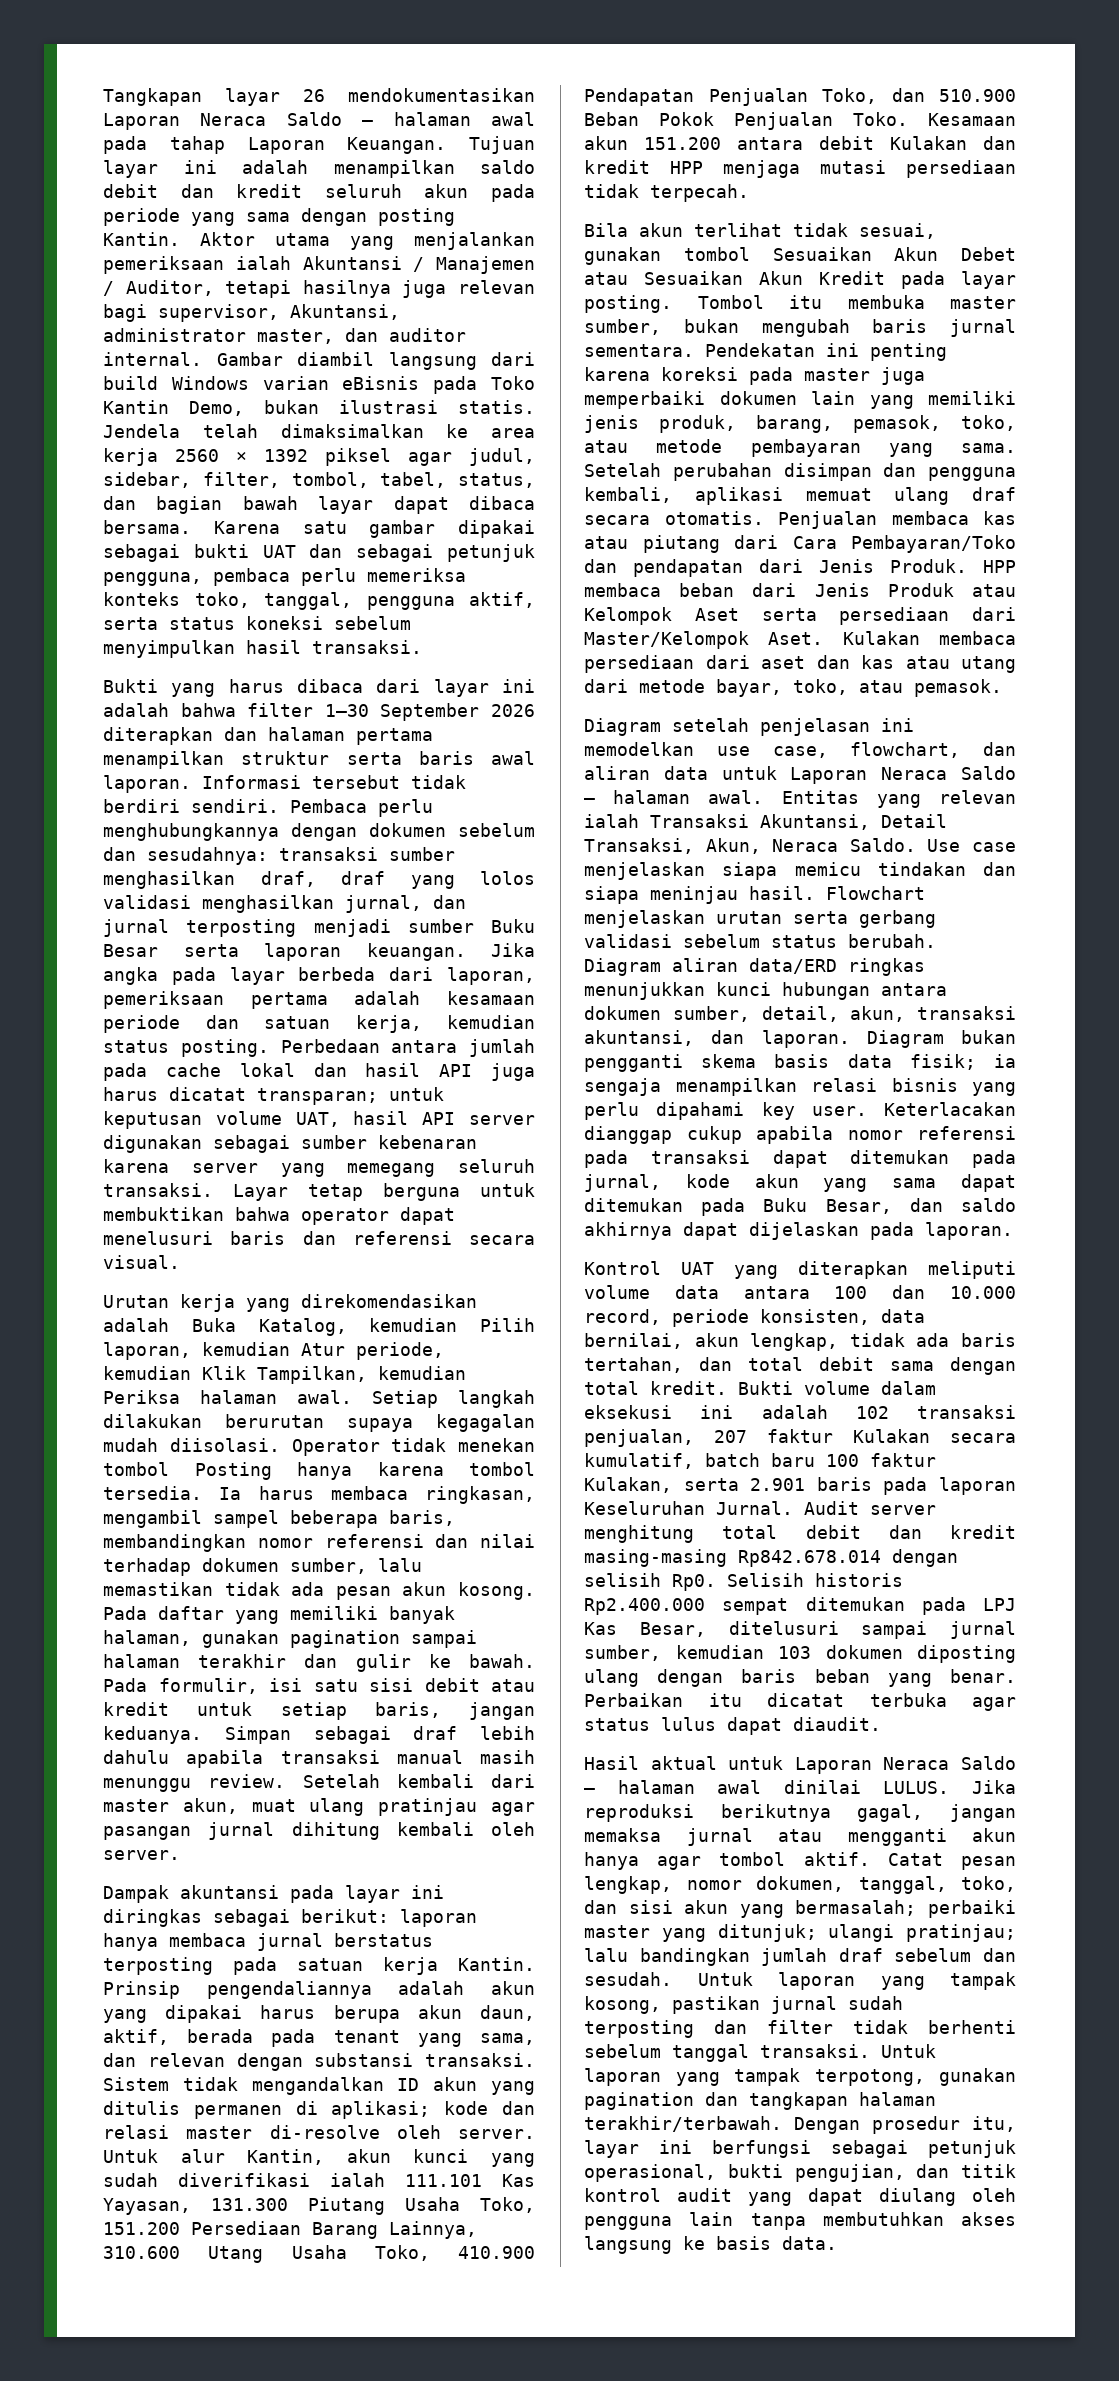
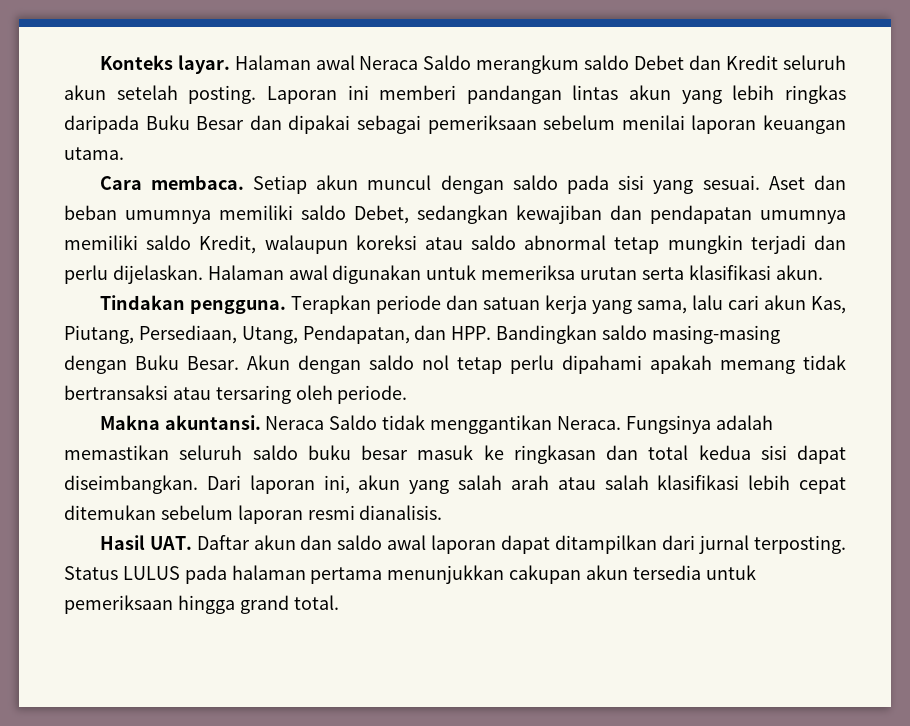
- Tangkapan layar 26 mendokumentasikan Laporan Neraca Saldo — halaman awal pada tahap Laporan Keuangan. Tujuan layar ini adalah menampilkan saldo debit dan kredit seluruh akun pada periode yang sama dengan posting Kantin. Aktor utama yang menjalankan pemeriksaan ialah Akuntansi / Manajemen / Auditor, tetapi hasilnya juga relevan bagi supervisor, Akuntansi, administrator master, dan auditor internal. Gambar diambil langsung dari build Windows varian eBisnis pada Toko Kantin Demo, bukan ilustrasi statis. Jendela telah dimaksimalkan ke area kerja 2560 × 1392 piksel agar judul, sidebar, filter, tombol, tabel, status, dan bagian bawah layar dapat dibaca bersama. Karena satu gambar dipakai sebagai bukti UAT dan sebagai petunjuk pengguna, pembaca perlu memeriksa konteks toko, tanggal, pengguna aktif, serta status koneksi sebelum menyimpulkan hasil transaksi.
- Bukti yang harus dibaca dari layar ini adalah bahwa filter 1–30 September 2026 diterapkan dan halaman pertama menampilkan struktur serta baris awal laporan. Informasi tersebut tidak berdiri sendiri. Pembaca perlu menghubungkannya dengan dokumen sebelum dan sesudahnya: transaksi sumber menghasilkan draf, draf yang lolos validasi menghasilkan jurnal, dan jurnal terposting menjadi sumber Buku Besar serta laporan keuangan. Jika angka pada layar berbeda dari laporan, pemeriksaan pertama adalah kesamaan periode dan satuan kerja, kemudian status posting. Perbedaan antara jumlah pada cache lokal dan hasil API juga harus dicatat transparan; untuk keputusan volume UAT, hasil API server digunakan sebagai sumber kebenaran karena server yang memegang seluruh transaksi. Layar tetap berguna untuk membuktikan bahwa operator dapat menelusuri baris dan referensi secara visual.
- Urutan kerja yang direkomendasikan adalah Buka Katalog, kemudian Pilih laporan, kemudian Atur periode, kemudian Klik Tampilkan, kemudian Periksa halaman awal. Setiap langkah dilakukan berurutan supaya kegagalan mudah diisolasi. Operator tidak menekan tombol Posting hanya karena tombol tersedia. Ia harus membaca ringkasan, mengambil sampel beberapa baris, membandingkan nomor referensi dan nilai terhadap dokumen sumber, lalu memastikan tidak ada pesan akun kosong. Pada daftar yang memiliki banyak halaman, gunakan pagination sampai halaman terakhir dan gulir ke bawah. Pada formulir, isi satu sisi debit atau kredit untuk setiap baris, jangan keduanya. Simpan sebagai draf lebih dahulu apabila transaksi manual masih menunggu review. Setelah kembali dari master akun, muat ulang pratinjau agar pasangan jurnal dihitung kembali oleh server.
- Dampak akuntansi pada layar ini diringkas sebagai berikut: laporan hanya membaca jurnal berstatus terposting pada satuan kerja Kantin. Prinsip pengendaliannya adalah akun yang dipakai harus berupa akun daun, aktif, berada pada tenant yang sama, dan relevan dengan substansi transaksi. Sistem tidak mengandalkan ID akun yang ditulis permanen di aplikasi; kode dan relasi master di-resolve oleh server. Untuk alur Kantin, akun kunci yang sudah diverifikasi ialah 111.101 Kas Yayasan, 131.300 Piutang Usaha Toko, 151.200 Persediaan Barang Lainnya, 310.600 Utang Usaha Toko, 410.900 Pendapatan Penjualan Toko, dan 510.900 Beban Pokok Penjualan Toko. Kesamaan akun 151.200 antara debit Kulakan dan kredit HPP menjaga mutasi persediaan tidak terpecah.
- Bila akun terlihat tidak sesuai, gunakan tombol Sesuaikan Akun Debet atau Sesuaikan Akun Kredit pada layar posting. Tombol itu membuka master sumber, bukan mengubah baris jurnal sementara. Pendekatan ini penting karena koreksi pada master juga memperbaiki dokumen lain yang memiliki jenis produk, barang, pemasok, toko, atau metode pembayaran yang sama. Setelah perubahan disimpan dan pengguna kembali, aplikasi memuat ulang draf secara otomatis. Penjualan membaca kas atau piutang dari Cara Pembayaran/Toko dan pendapatan dari Jenis Produk. HPP membaca beban dari Jenis Produk atau Kelompok Aset serta persediaan dari Master/Kelompok Aset. Kulakan membaca persediaan dari aset dan kas atau utang dari metode bayar, toko, atau pemasok.
- Diagram setelah penjelasan ini memodelkan use case, flowchart, dan aliran data untuk Laporan Neraca Saldo — halaman awal. Entitas yang relevan ialah Transaksi Akuntansi, Detail Transaksi, Akun, Neraca Saldo. Use case menjelaskan siapa memicu tindakan dan siapa meninjau hasil. Flowchart menjelaskan urutan serta gerbang validasi sebelum status berubah. Diagram aliran data/ERD ringkas menunjukkan kunci hubungan antara dokumen sumber, detail, akun, transaksi akuntansi, dan laporan. Diagram bukan pengganti skema basis data fisik; ia sengaja menampilkan relasi bisnis yang perlu dipahami key user. Keterlacakan dianggap cukup apabila nomor referensi pada transaksi dapat ditemukan pada jurnal, kode akun yang sama dapat ditemukan pada Buku Besar, dan saldo akhirnya dapat dijelaskan pada laporan.
- Kontrol UAT yang diterapkan meliputi volume data antara 100 dan 10.000 record, periode konsisten, data bernilai, akun lengkap, tidak ada baris tertahan, dan total debit sama dengan total kredit. Bukti volume dalam eksekusi ini adalah 102 transaksi penjualan, 207 faktur Kulakan secara kumulatif, batch baru 100 faktur Kulakan, serta 2.901 baris pada laporan Keseluruhan Jurnal. Audit server menghitung total debit dan kredit masing-masing Rp842.678.014 dengan selisih Rp0. Selisih historis Rp2.400.000 sempat ditemukan pada LPJ Kas Besar, ditelusuri sampai jurnal sumber, kemudian 103 dokumen diposting ulang dengan baris beban yang benar. Perbaikan itu dicatat terbuka agar status lulus dapat diaudit.
- Hasil aktual untuk Laporan Neraca Saldo — halaman awal dinilai LULUS. Jika reproduksi berikutnya gagal, jangan memaksa jurnal atau mengganti akun hanya agar tombol aktif. Catat pesan lengkap, nomor dokumen, tanggal, toko, dan sisi akun yang bermasalah; perbaiki master yang ditunjuk; ulangi pratinjau; lalu bandingkan jumlah draf sebelum dan sesudah. Untuk laporan yang tampak kosong, pastikan jurnal sudah terposting dan filter tidak berhenti sebelum tanggal transaksi. Untuk laporan yang tampak terpotong, gunakan pagination dan tangkapan halaman terakhir/terbawah. Dengan prosedur itu, layar ini berfungsi sebagai petunjuk operasional, bukti pengujian, dan titik kontrol audit yang dapat diulang oleh pengguna lain tanpa membutuhkan akses langsung ke basis data.
+ Konteks layar. Halaman awal Neraca Saldo merangkum saldo Debet dan Kredit seluruh akun setelah posting. Laporan ini memberi pandangan lintas akun yang lebih ringkas daripada Buku Besar dan dipakai sebagai pemeriksaan sebelum menilai laporan keuangan utama.
+ Cara membaca. Setiap akun muncul dengan saldo pada sisi yang sesuai. Aset dan beban umumnya memiliki saldo Debet, sedangkan kewajiban dan pendapatan umumnya memiliki saldo Kredit, walaupun koreksi atau saldo abnormal tetap mungkin terjadi dan perlu dijelaskan. Halaman awal digunakan untuk memeriksa urutan serta klasifikasi akun.
+ Tindakan pengguna. Terapkan periode dan satuan kerja yang sama, lalu cari akun Kas, Piutang, Persediaan, Utang, Pendapatan, dan HPP. Bandingkan saldo masing-masing dengan Buku Besar. Akun dengan saldo nol tetap perlu dipahami apakah memang tidak bertransaksi atau tersaring oleh periode.
+ Makna akuntansi. Neraca Saldo tidak menggantikan Neraca. Fungsinya adalah memastikan seluruh saldo buku besar masuk ke ringkasan dan total kedua sisi dapat diseimbangkan. Dari laporan ini, akun yang salah arah atau salah klasifikasi lebih cepat ditemukan sebelum laporan resmi dianalisis.
+ Hasil UAT. Daftar akun dan saldo awal laporan dapat ditampilkan dari jurnal terposting. Status LULUS pada halaman pertama menunjukkan cakupan akun tersedia untuk pemeriksaan hingga grand total.

